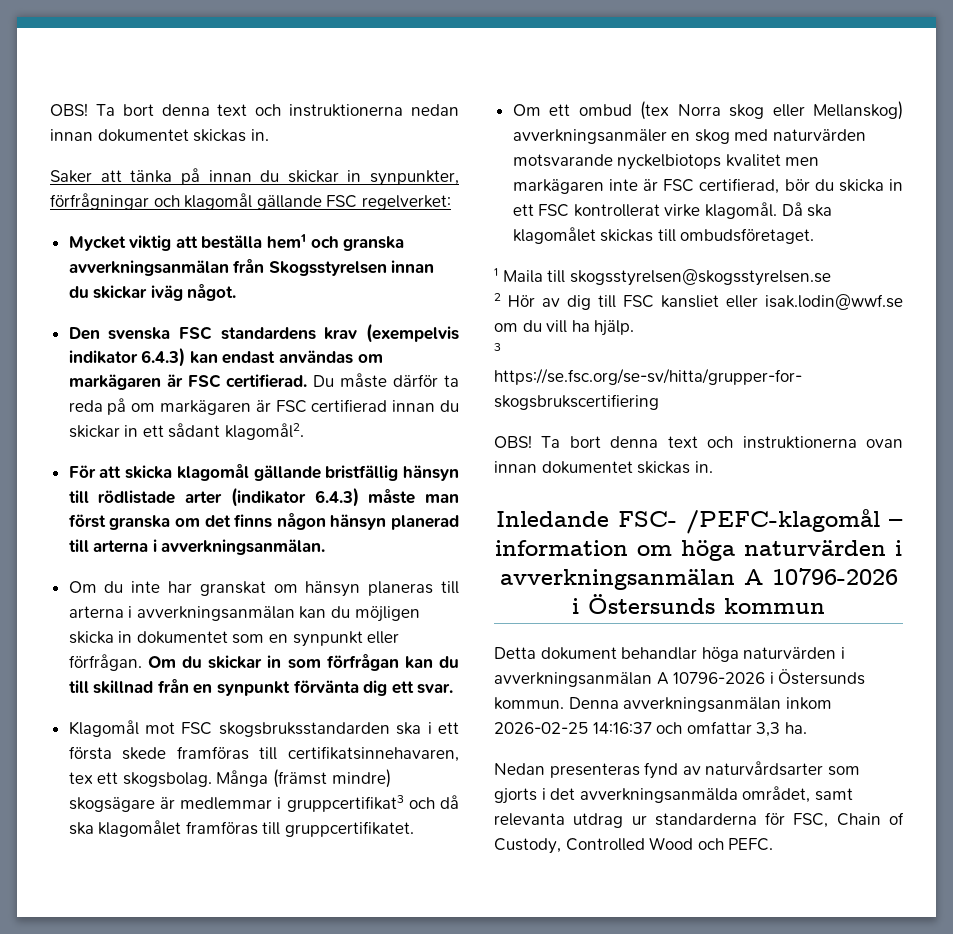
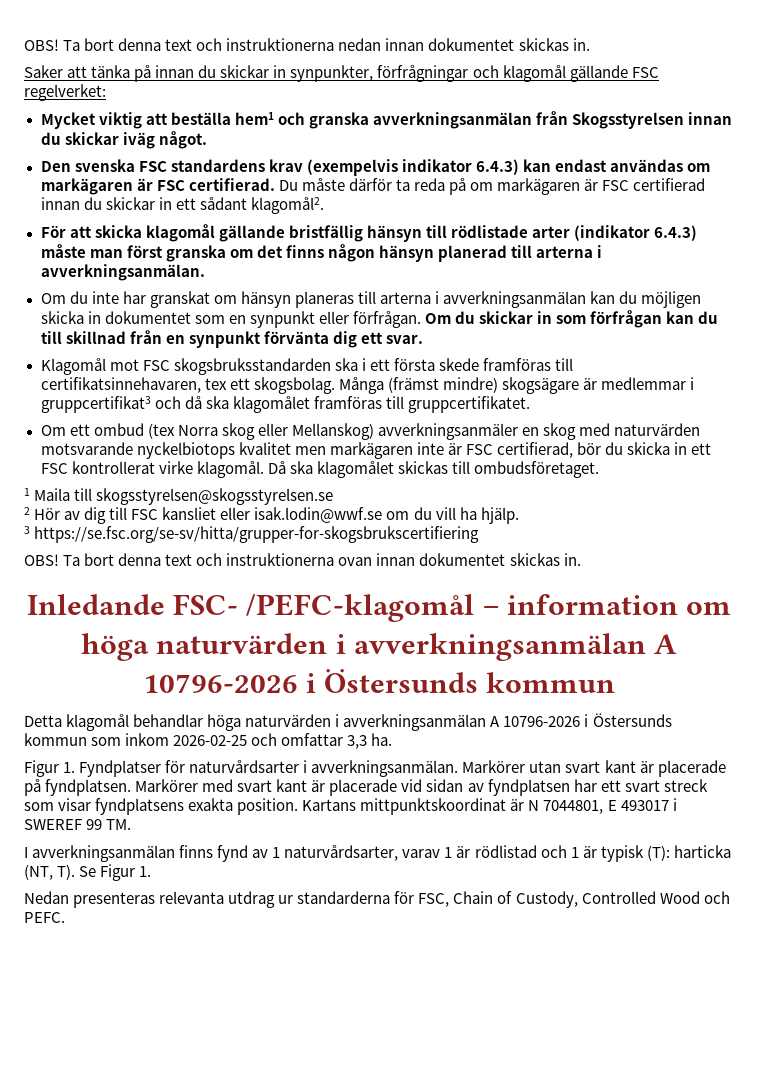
- Detta dokument behandlar höga naturvärden i avverkningsanmälan A 10796-2026 i Östersunds kommun. Denna avverkningsanmälan inkom 2026-02-25 14:16:37 och omfattar 3,3 ha.
+ Detta klagomål behandlar höga naturvärden i avverkningsanmälan A 10796-2026 i Östersunds kommun som inkom 2026-02-25 och omfattar 3,3 ha.
- Nedan presenteras fynd av naturvårdsarter som gjorts i det avverkningsanmälda området, samt relevanta utdrag ur standarderna för FSC, Chain of Custody, Controlled Wood och PEFC.
+ Figur 1. Fyndplatser för naturvårdsarter i avverkningsanmälan. Markörer utan svart kant är placerade på fyndplatsen. Markörer med svart kant är placerade vid sidan av fyndplatsen har ett svart streck som visar fyndplatsens exakta position. Kartans mittpunktskoordinat är N 7044801, E 493017 i SWEREF 99 TM.
+ I avverkningsanmälan finns fynd av 1 naturvårdsarter, varav 1 är rödlistad och 1 är typisk (T): harticka (NT, T). Se Figur 1.
+ Nedan presenteras relevanta utdrag ur standarderna för FSC, Chain of Custody, Controlled Wood och PEFC.

